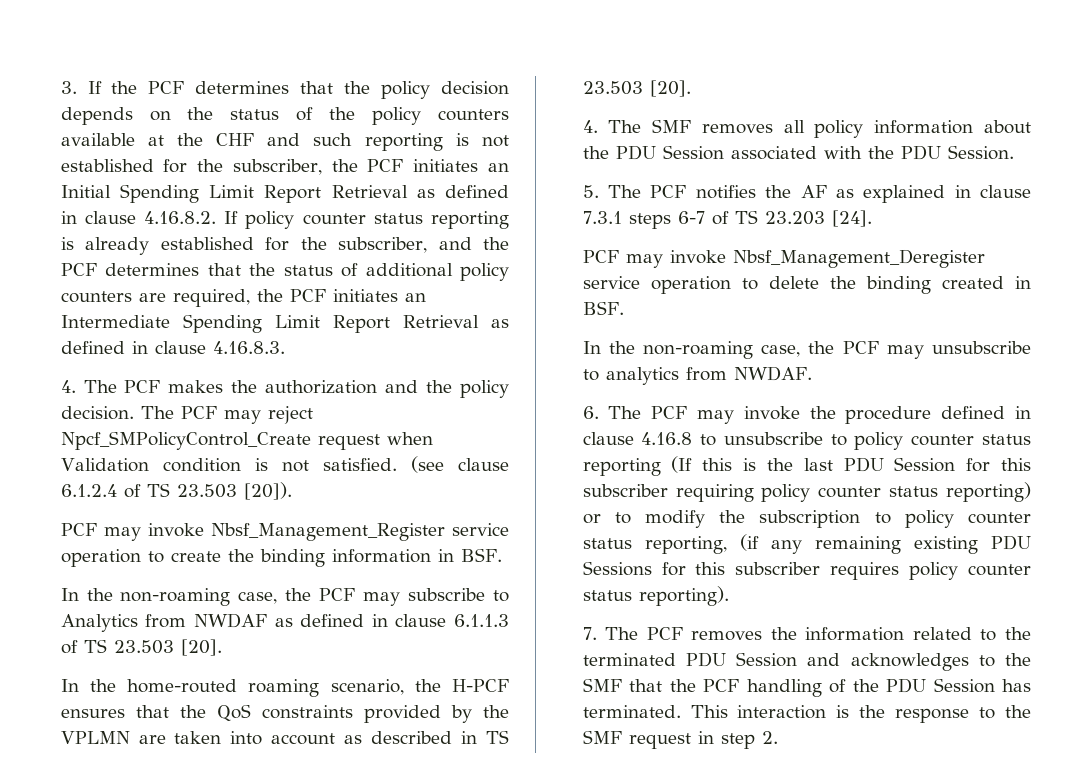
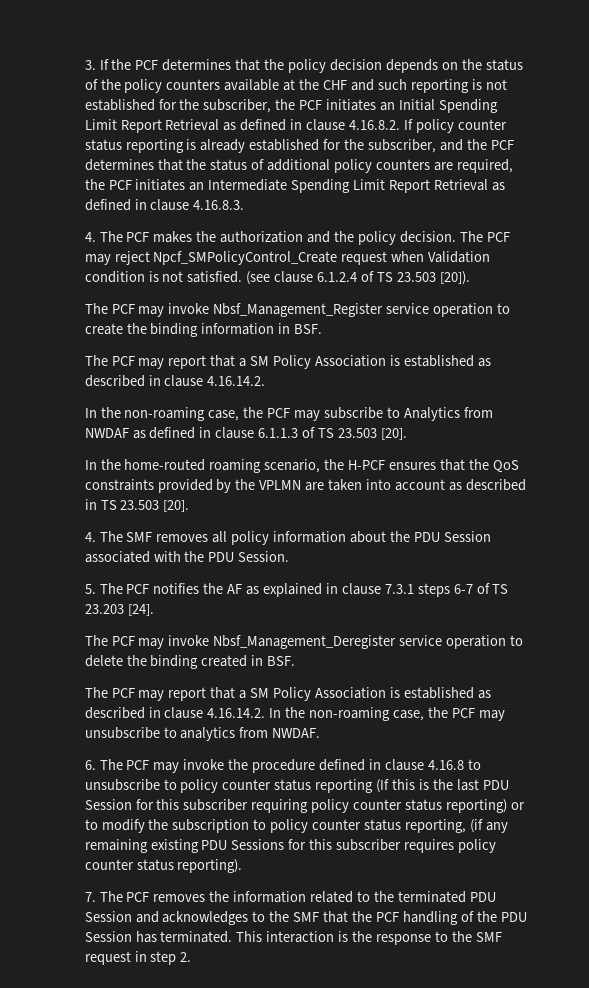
- PCF may invoke Nbsf_Management_Register service operation to create the binding information in BSF.
+ The PCF may invoke Nbsf_Management_Register service operation to create the binding information in BSF.
+ The PCF may report that a SM Policy Association is established as described in clause 4.16.14.2.
- PCF may invoke Nbsf_Management_Deregister service operation to delete the binding created in BSF.
+ The PCF may invoke Nbsf_Management_Deregister service operation to delete the binding created in BSF.
- In the non-roaming case, the PCF may unsubscribe to analytics from NWDAF.
+ The PCF may report that a SM Policy Association is established as described in clause 4.16.14.2. In the non-roaming case, the PCF may unsubscribe to analytics from NWDAF.

